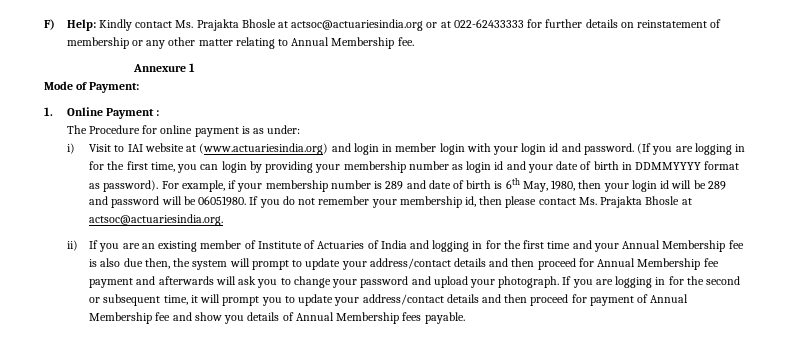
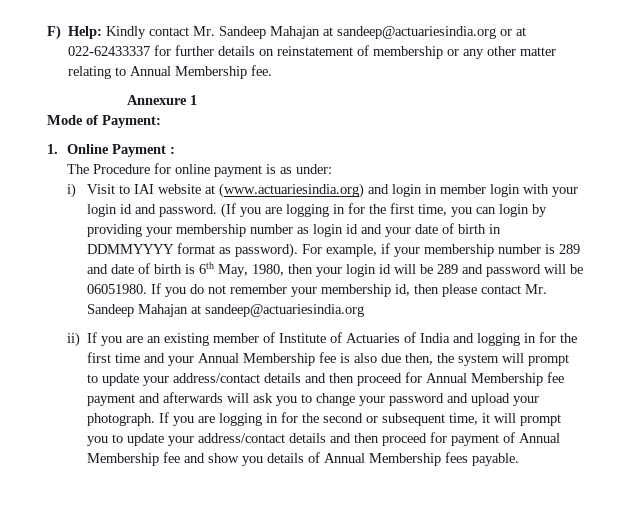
- F) Help: Kindly contact Ms. Prajakta Bhosle at actsoc@actuariesindia.org or at 022-62433333 for further details on reinstatement of membership or any other matter relating to Annual Membership fee.
+ F) Help: Kindly contact Mr. Sandeep Mahajan at sandeep@actuariesindia.org or at 022-62433337 for further details on reinstatement of membership or any other matter relating to Annual Membership fee.
- If you do not remember your membership id, then please contact Ms. Prajakta Bhosle at actsoc@actuariesindia.org.
+ If you do not remember your membership id, then please contact Mr. Sandeep Mahajan at sandeep@actuariesindia.org

